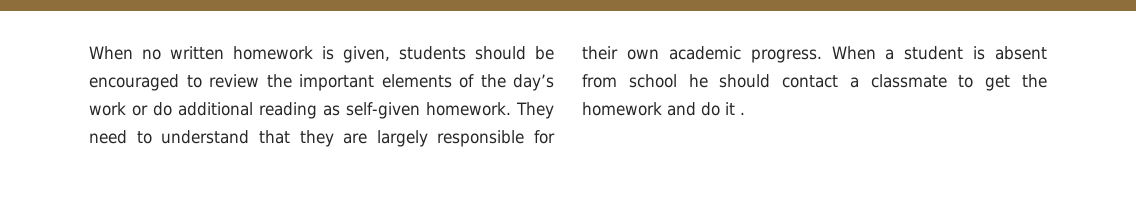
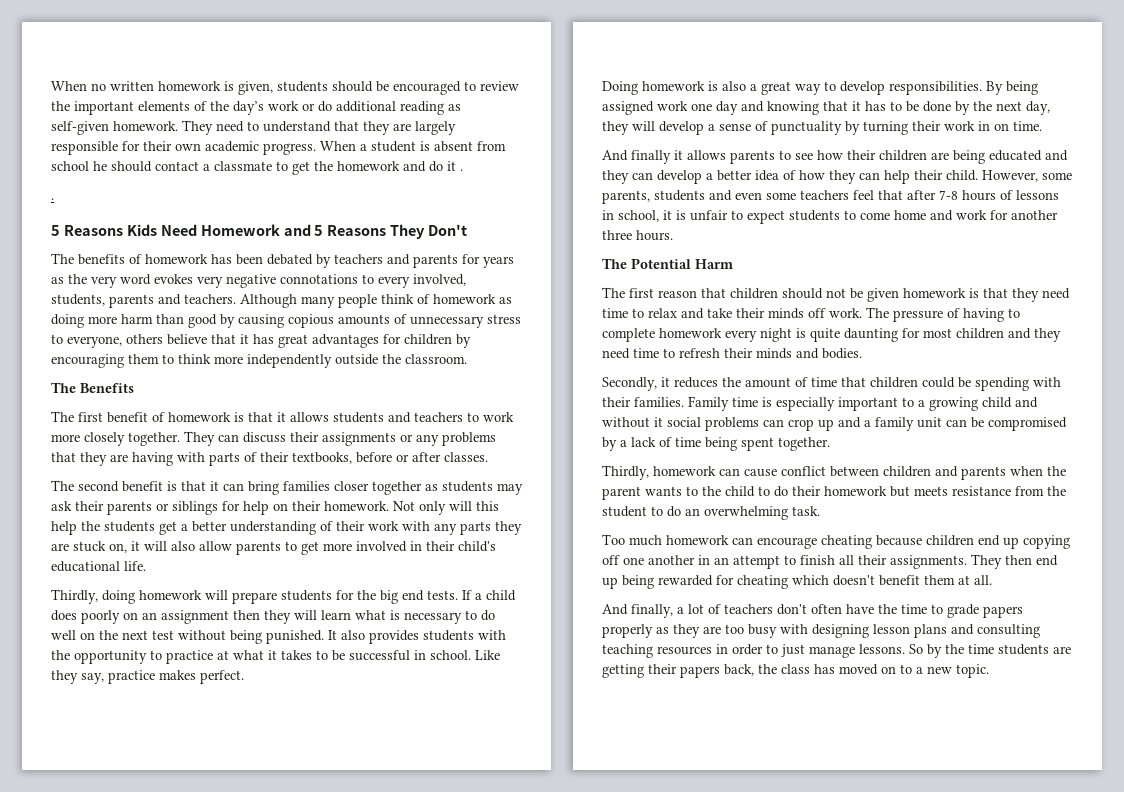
  When a student is absent from school he should contact a classmate to get the homework and do it .
+ .
+ 5 Reasons Kids Need Homework and 5 Reasons They Don't
+ The benefits of homework has been debated by teachers and parents for years as the very word evokes very negative connotations to every involved, students, parents and teachers. Although many people think of homework as doing more harm than good by causing copious amounts of unnecessary stress to everyone, others believe that it has great advantages for children by encouraging them to think more independently outside the classroom.
+ The Benefits
+ The first benefit of homework is that it allows students and teachers to work more closely together. They can discuss their assignments or any problems that they are having with parts of their textbooks, before or after classes.
+ The second benefit is that it can bring families closer together as students may ask their parents or siblings for help on their homework. Not only will this help the students get a better understanding of their work with any parts they are stuck on, it will also allow parents to get more involved in their child's educational life.
+ Thirdly, doing homework will prepare students for the big end tests. If a child does poorly on an assignment then they will learn what is necessary to do well on the next test without being punished. It also provides students with the opportunity to practice at what it takes to be successful in school. Like they say, practice makes perfect.
+ Doing homework is also a great way to develop responsibilities. By being assigned work one day and knowing that it has to be done by the next day, they will develop a sense of punctuality by turning their work in on time.
+ And finally it allows parents to see how their children are being educated and they can develop a better idea of how they can help their child. However, some parents, students and even some teachers feel that after 7-8 hours of lessons in school, it is unfair to expect students to come home and work for another three hours.
+ The Potential Harm
+ The first reason that children should not be given homework is that they need time to relax and take their minds off work. The pressure of having to complete homework every night is quite daunting for most children and they need time to refresh their minds and bodies.
+ Secondly, it reduces the amount of time that children could be spending with their families. Family time is especially important to a growing child and without it social problems can crop up and a family unit can be compromised by a lack of time being spent together.
+ Thirdly, homework can cause conflict between children and parents when the parent wants to the child to do their homework but meets resistance from the student to do an overwhelming task.
+ Too much homework can encourage cheating because children end up copying off one another in an attempt to finish all their assignments. They then end up being rewarded for cheating which doesn't benefit them at all.
+ And finally, a lot of teachers don't often have the time to grade papers properly as they are too busy with designing lesson plans and consulting teaching resources in order to just manage lessons. So by the time students are getting their papers back, the class has moved on to a new topic.

